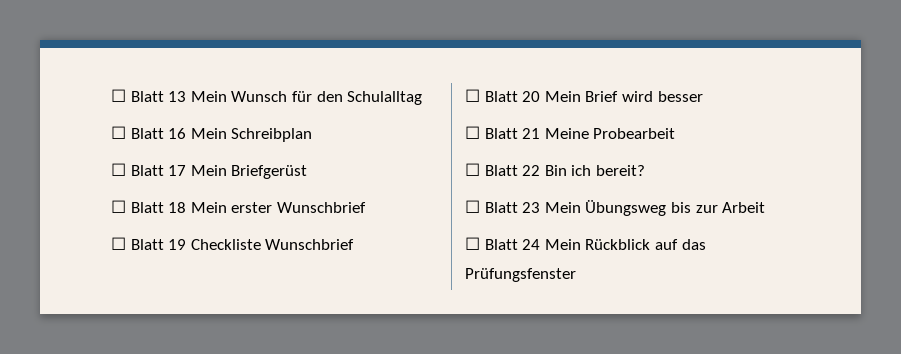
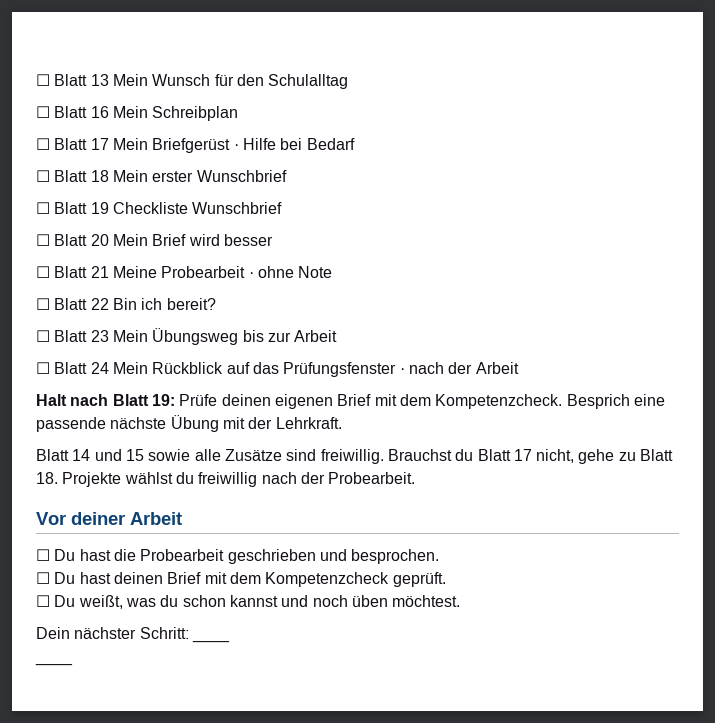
- ☐ Blatt 17 Mein Briefgerüst
+ ☐ Blatt 17 Mein Briefgerüst · Hilfe bei Bedarf
- ☐ Blatt 21 Meine Probearbeit
+ ☐ Blatt 21 Meine Probearbeit · ohne Note
- ☐ Blatt 24 Mein Rückblick auf das Prüfungsfenster
+ ☐ Blatt 24 Mein Rückblick auf das Prüfungsfenster · nach der Arbeit
+ Halt nach Blatt 19: Prüfe deinen eigenen Brief mit dem Kompetenzcheck. Besprich eine passende nächste Übung mit der Lehrkraft.
+ Blatt 14 und 15 sowie alle Zusätze sind freiwillig. Brauchst du Blatt 17 nicht, gehe zu Blatt 18. Projekte wählst du freiwillig nach der Probearbeit.
+ Vor deiner Arbeit
+ ☐ Du hast die Probearbeit geschrieben und besprochen.
+ ☐ Du hast deinen Brief mit dem Kompetenzcheck geprüft.
+ ☐ Du weißt, was du schon kannst und noch üben möchtest.
+ Dein nächster Schritt: ____
+ ____

